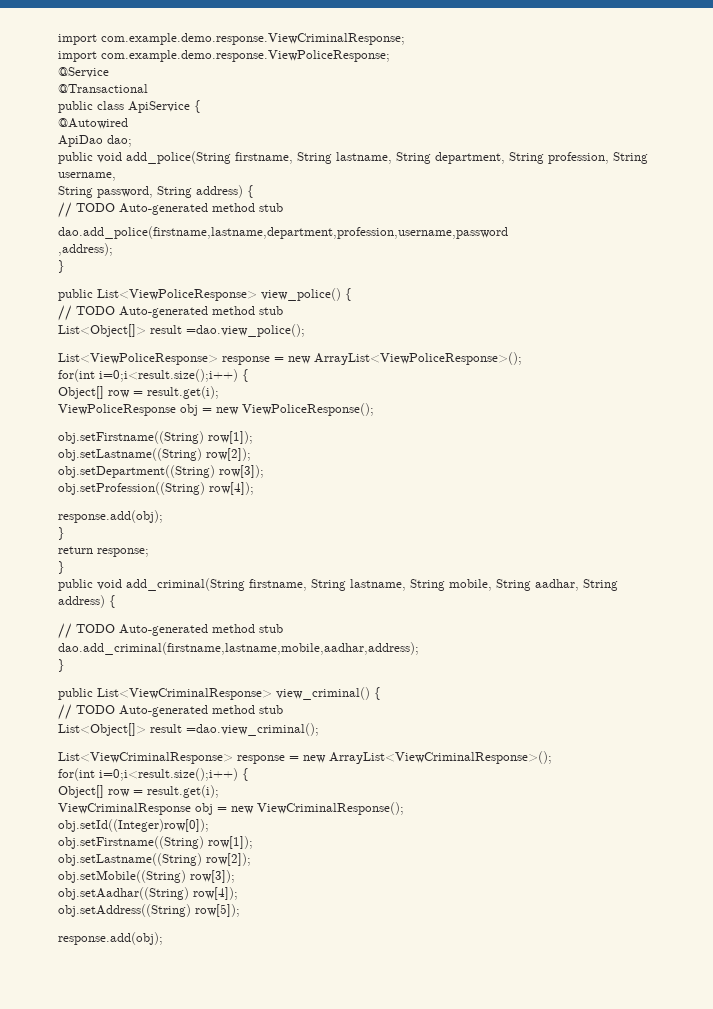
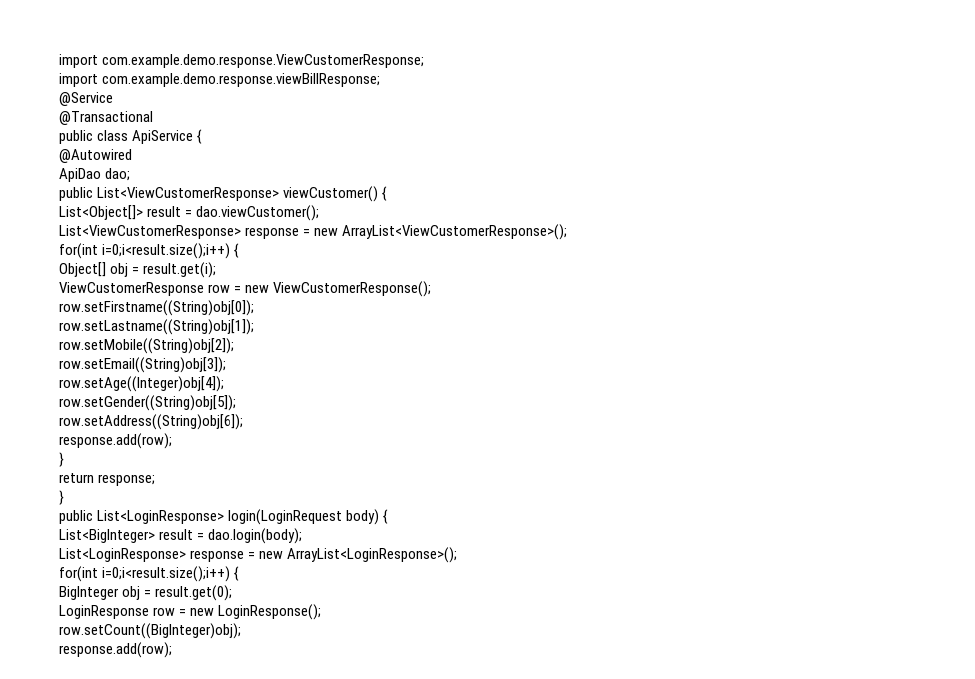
- import com.example.demo.response.ViewCriminalResponse;
- import com.example.demo.response.ViewPoliceResponse;
+ import com.example.demo.response.ViewCustomerResponse;
+ import com.example.demo.response.viewBillResponse;
- public void add_police(String firstname, String lastname, String department, String profession, String username,
- String password, String address) {
- // TODO Auto-generated method stub
- dao.add_police(firstname,lastname,department,profession,username,password
- ,address);
- }
- public List<ViewPoliceResponse> view_police() {
- // TODO Auto-generated method stub
- List<Object[]> result =dao.view_police();
- List<ViewPoliceResponse> response = new ArrayList<ViewPoliceResponse>();
+ public List<ViewCustomerResponse> viewCustomer() {
+ List<Object[]> result = dao.viewCustomer();
+ List<ViewCustomerResponse> response = new ArrayList<ViewCustomerResponse>();
  for(int i=0;i<result.size();i++) {
- Object[] row = result.get(i);
- ViewPoliceResponse obj = new ViewPoliceResponse();
- obj.setFirstname((String) row[1]);
- obj.setLastname((String) row[2]);
- obj.setDepartment((String) row[3]);
- obj.setProfession((String) row[4]);
- response.add(obj);
+ Object[] obj = result.get(i);
+ ViewCustomerResponse row = new ViewCustomerResponse();
+ row.setFirstname((String)obj[0]);
+ row.setLastname((String)obj[1]);
+ row.setMobile((String)obj[2]);
+ row.setEmail((String)obj[3]);
+ row.setAge((Integer)obj[4]);
+ row.setGender((String)obj[5]);
+ row.setAddress((String)obj[6]);
+ response.add(row);
- public void add_criminal(String firstname, String lastname, String mobile, String aadhar, String address) {
- // TODO Auto-generated method stub
- dao.add_criminal(firstname,lastname,mobile,aadhar,address);
- }
- public List<ViewCriminalResponse> view_criminal() {
- // TODO Auto-generated method stub
- List<Object[]> result =dao.view_criminal();
- List<ViewCriminalResponse> response = new ArrayList<ViewCriminalResponse>();
+ public List<LoginResponse> login(LoginRequest body) {
+ List<BigInteger> result = dao.login(body);
+ List<LoginResponse> response = new ArrayList<LoginResponse>();
  for(int i=0;i<result.size();i++) {
- Object[] row = result.get(i);
- ViewCriminalResponse obj = new ViewCriminalResponse();
- obj.setId((Integer)row[0]);
- obj.setFirstname((String) row[1]);
- obj.setLastname((String) row[2]);
- obj.setMobile((String) row[3]);
- obj.setAadhar((String) row[4]);
- obj.setAddress((String) row[5]);
- response.add(obj);
+ BigInteger obj = result.get(0);
+ LoginResponse row = new LoginResponse();
+ row.setCount((BigInteger)obj);
+ response.add(row);

